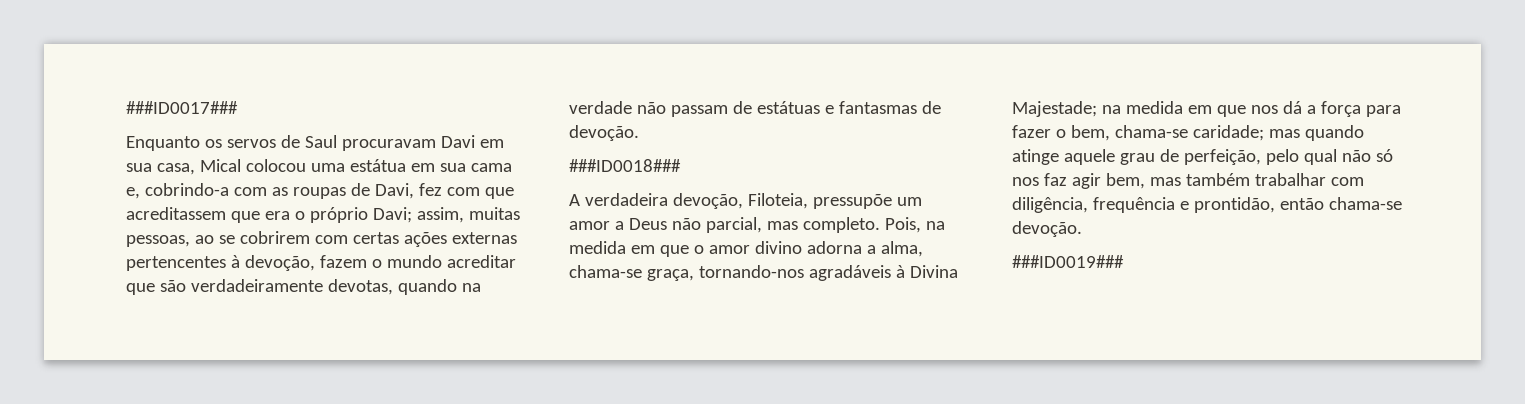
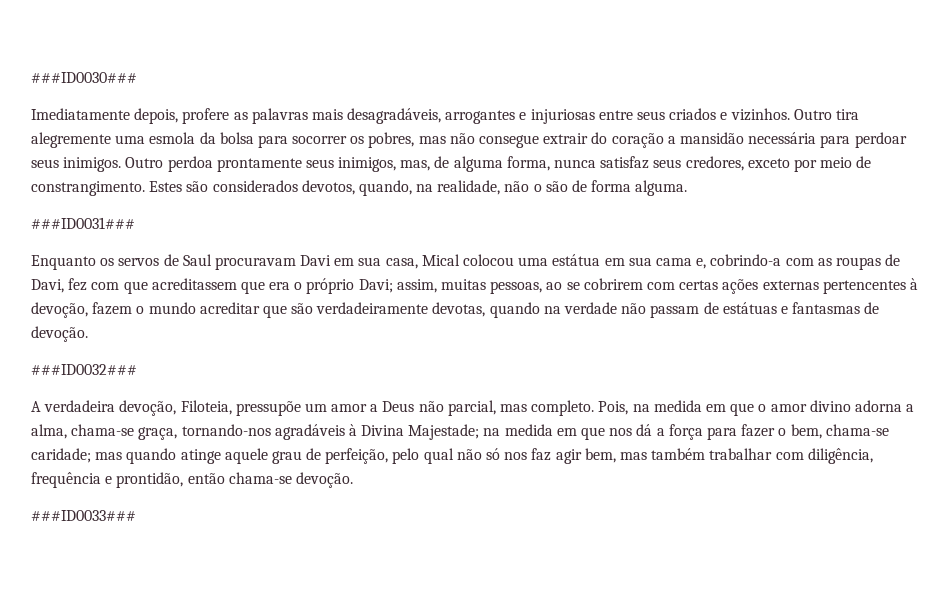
- ###ID0017###
+ ###ID0030###
+ Imediatamente depois, profere as palavras mais desagradáveis, arrogantes e injuriosas entre seus criados e vizinhos. Outro tira alegremente uma esmola da bolsa para socorrer os pobres, mas não consegue extrair do coração a mansidão necessária para perdoar seus inimigos. Outro perdoa prontamente seus inimigos, mas, de alguma forma, nunca satisfaz seus credores, exceto por meio de constrangimento. Estes são considerados devotos, quando, na realidade, não o são de forma alguma.
+ ###ID0031###
- ###ID0018###
+ ###ID0032###
- ###ID0019###
+ ###ID0033###

